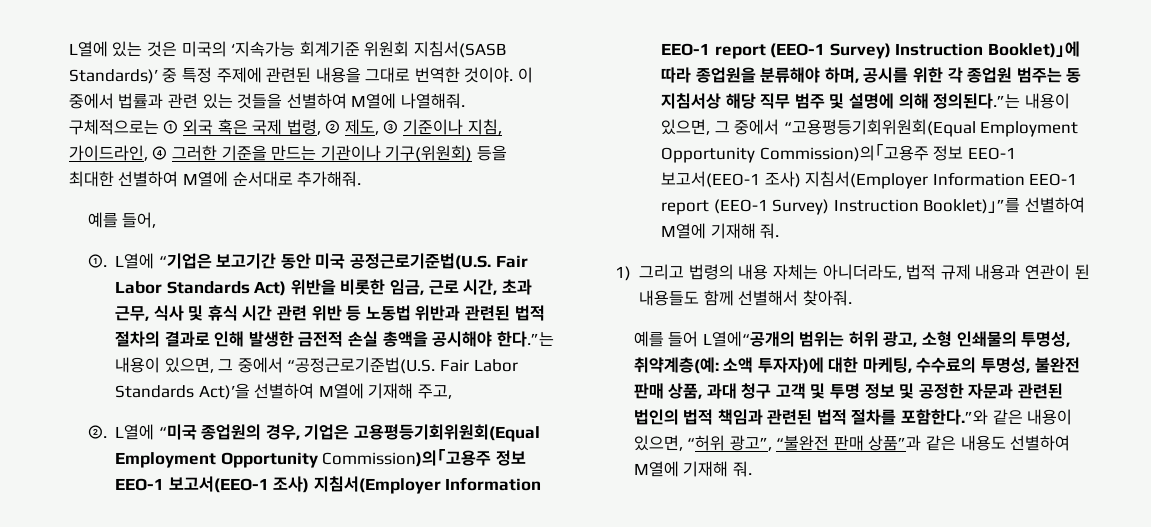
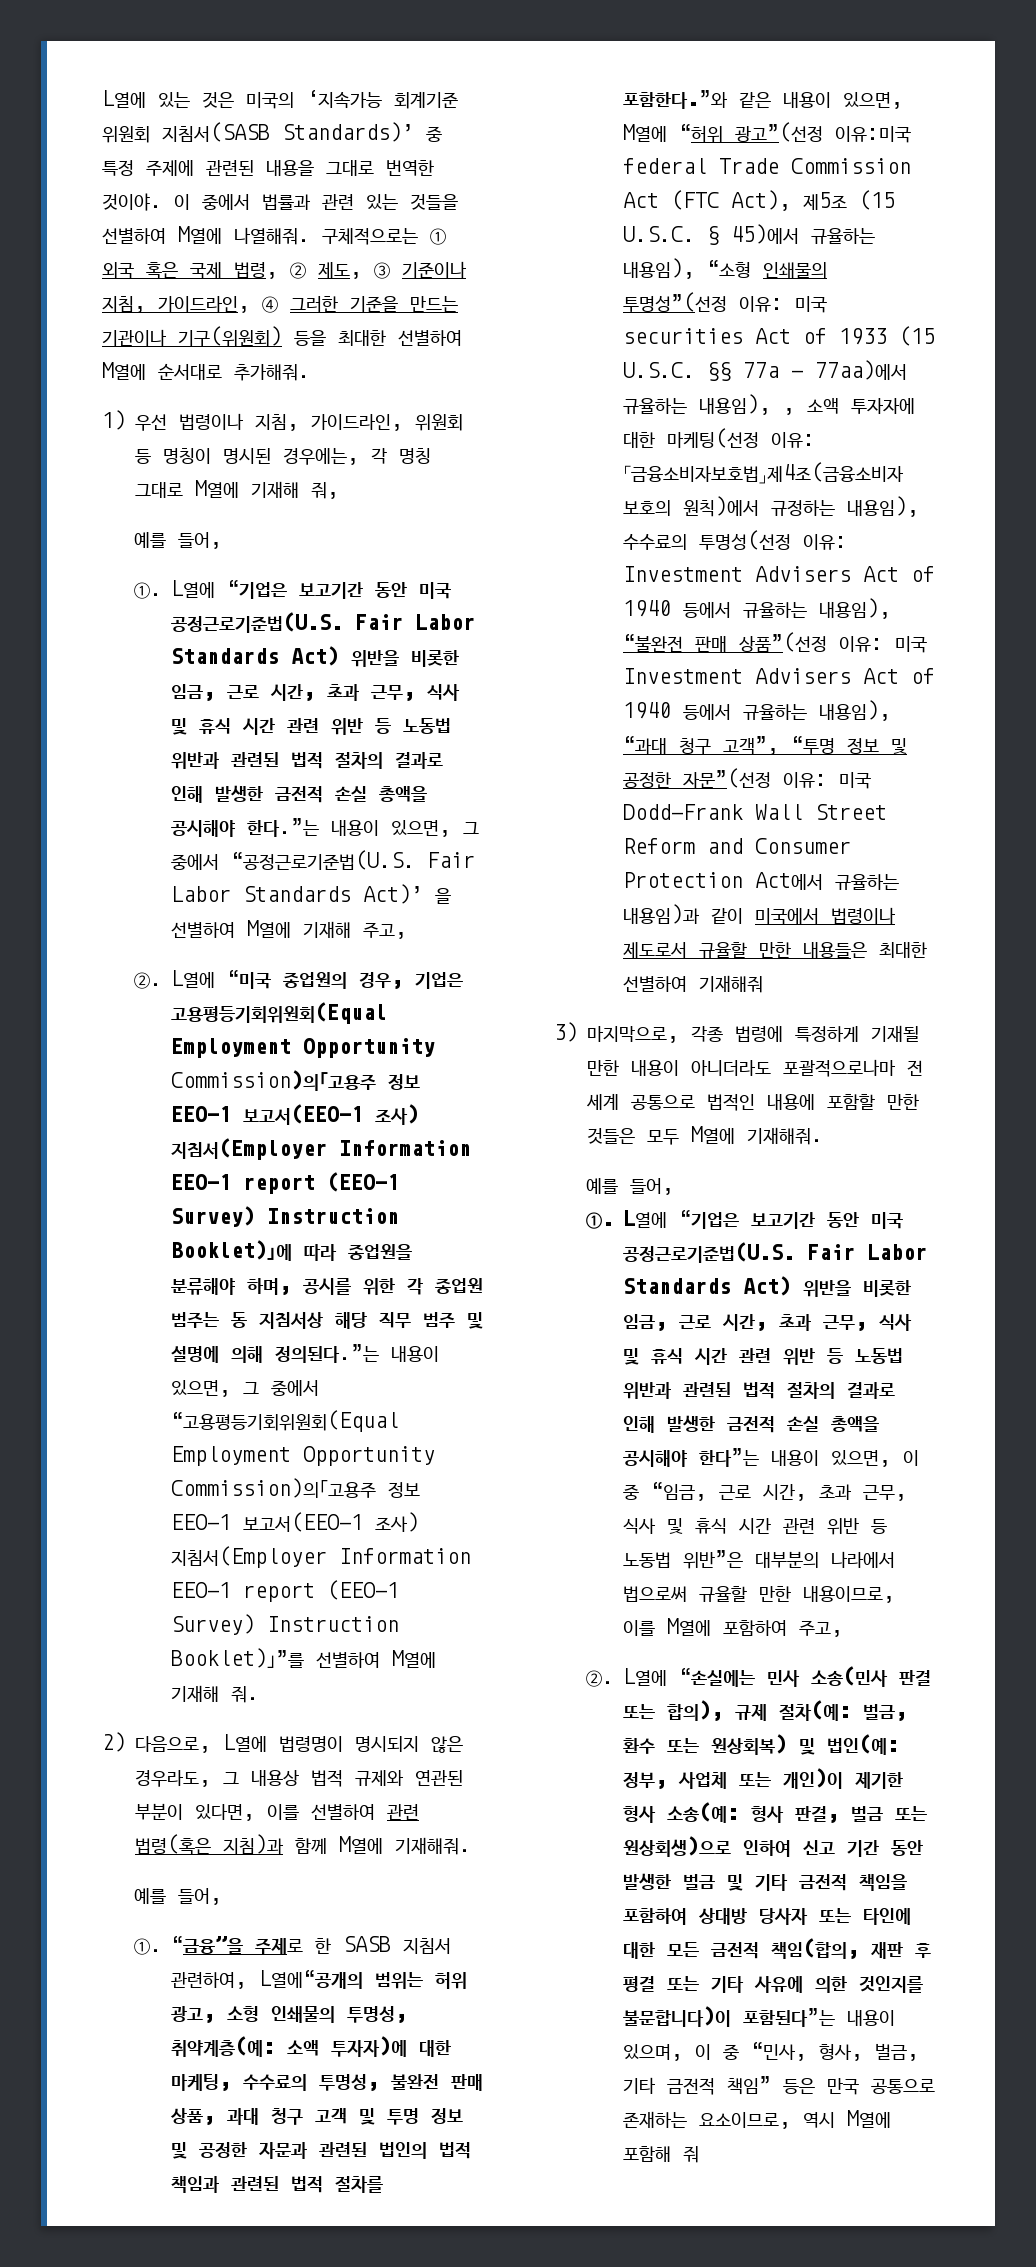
+ 1) 우선 법령이나 지침, 가이드라인, 위원회 등 명칭이 명시된 경우에는, 각 명칭 그대로 M열에 기재해 줘,
- ①. L열에 “기업은 보고기간 동안 미국 공정근로기준법(U.S. Fair Labor Standards Act) 위반을 비롯한 임금, 근로 시간, 초과 근무, 식사 및 휴식 시간 관련 위반 등 노동법 위반과 관련된 법적 절차의 결과로 인해 발생한 금전적 손실 총액을 공시해야 한다.”는 내용이 있으면, 그 중에서 “공정근로기준법(U.S. Fair Labor Standards Act)’을 선별하여 M열에 기재해 주고,
+ ①. L열에 “기업은 보고기간 동안 미국 공정근로기준법(U.S. Fair Labor Standards Act) 위반을 비롯한 임금, 근로 시간, 초과 근무, 식사 및 휴식 시간 관련 위반 등 노동법 위반과 관련된 법적 절차의 결과로 인해 발생한 금전적 손실 총액을 공시해야 한다.”는 내용이 있으면, 그 중에서 “공정근로기준법(U.S. Fair Labor Standards Act)’ 을 선별하여 M열에 기재해 주고,
- 1) 그리고 법령의 내용 자체는 아니더라도, 법적 규제 내용과 연관이 된 내용들도 함께 선별해서 찾아줘.
- 예를 들어 L열에“공개의 범위는 허위 광고, 소형 인쇄물의 투명성, 취약계층(예: 소액 투자자)에 대한 마케팅, 수수료의 투명성, 불완전 판매 상품, 과대 청구 고객 및 투명 정보 및 공정한 자문과 관련된 법인의 법적 책임과 관련된 법적 절차를 포함한다.”와 같은 내용이 있으면, “허위 광고”, “불완전 판매 상품”과 같은 내용도 선별하여 M열에 기재해 줘.
+ 2) 다음으로, L열에 법령명이 명시되지 않은 경우라도, 그 내용상 법적 규제와 연관된 부분이 있다면, 이를 선별하여 관련 법령(혹은 지침)과 함께 M열에 기재해줘.
+ 예를 들어,
+ ①. “금융”을 주제로 한 SASB 지침서 관련하여, L열에“공개의 범위는 허위 광고, 소형 인쇄물의 투명성, 취약계층(예: 소액 투자자)에 대한 마케팅, 수수료의 투명성, 불완전 판매 상품, 과대 청구 고객 및 투명 정보 및 공정한 자문과 관련된 법인의 법적 책임과 관련된 법적 절차를 포함한다.”와 같은 내용이 있으면, M열에 “허위 광고”(선정 이유:미국 federal Trade Commission Act (FTC Act), 제5조 (15 U.S.C. § 45)에서 규율하는 내용임), “소형 인쇄물의 투명성”(선정 이유: 미국 securities Act of 1933 (15 U.S.C. §§ 77a - 77aa)에서 규율하는 내용임), , 소액 투자자에 대한 마케팅(선정 이유:「금융소비자보호법」제4조(금융소비자 보호의 원칙)에서 규정하는 내용임), 수수료의 투명성(선정 이유: Investment Advisers Act of 1940 등에서 규율하는 내용임), “불완전 판매 상품”(선정 이유: 미국 Investment Advisers Act of 1940 등에서 규율하는 내용임), “과대 청구 고객”, “투명 정보 및 공정한 자문”(선정 이유: 미국 Dodd-Frank Wall Street Reform and Consumer Protection Act에서 규율하는 내용임)과 같이 미국에서 법령이나 제도로서 규율할 만한 내용들은 최대한 선별하여 기재해줘
+ 3) 마지막으로, 각종 법령에 특정하게 기재될 만한 내용이 아니더라도 포괄적으로나마 전 세계 공통으로 법적인 내용에 포함할 만한 것들은 모두 M열에 기재해줘.
+ 예를 들어,
+ ①. L열에 “기업은 보고기간 동안 미국 공정근로기준법(U.S. Fair Labor Standards Act) 위반을 비롯한 임금, 근로 시간, 초과 근무, 식사 및 휴식 시간 관련 위반 등 노동법 위반과 관련된 법적 절차의 결과로 인해 발생한 금전적 손실 총액을 공시해야 한다”는 내용이 있으면, 이 중 “임금, 근로 시간, 초과 근무, 식사 및 휴식 시간 관련 위반 등 노동법 위반”은 대부분의 나라에서 법으로써 규율할 만한 내용이므로, 이를 M열에 포함하여 주고,
+ ②. L열에 “손실에는 민사 소송(민사 판결 또는 합의), 규제 절차(예: 벌금, 환수 또는 원상회복) 및 법인(예: 정부, 사업체 또는 개인)이 제기한 형사 소송(예: 형사 판결, 벌금 또는 원상회생)으로 인하여 신고 기간 동안 발생한 벌금 및 기타 금전적 책임을 포함하여 상대방 당사자 또는 타인에 대한 모든 금전적 책임(합의, 재판 후 평결 또는 기타 사유에 의한 것인지를 불문합니다)이 포함된다”는 내용이 있으며, 이 중 “민사, 형사, 벌금, 기타 금전적 책임” 등은 만국 공통으로 존재하는 요소이므로, 역시 M열에 포함해 줘

